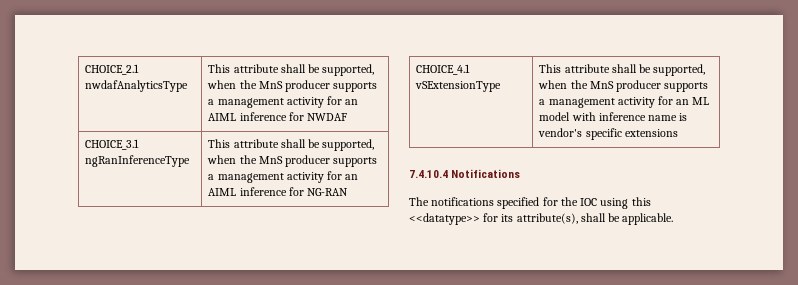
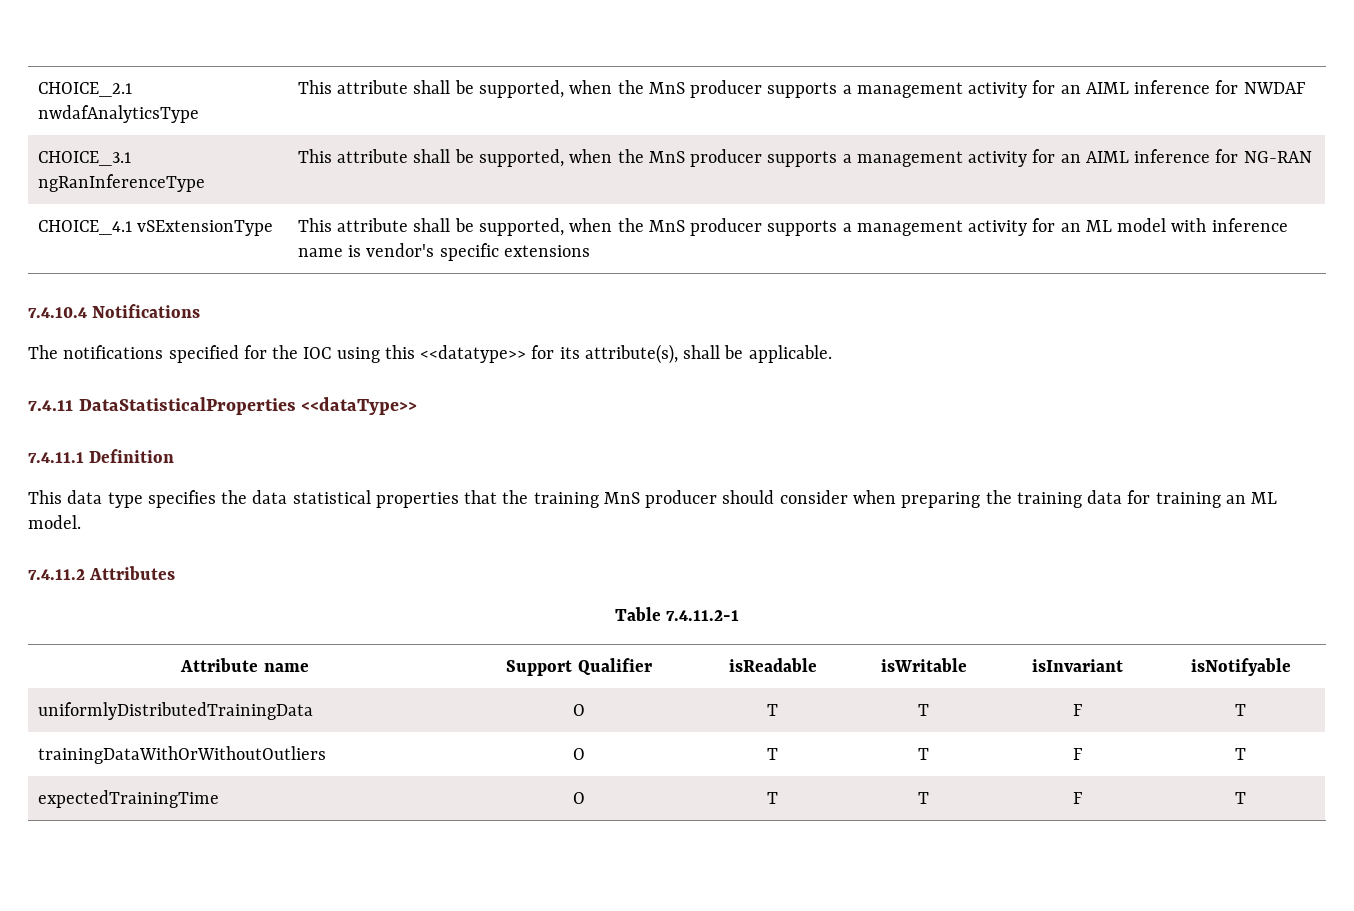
+ 7.4.11 DataStatisticalProperties <<dataType>>
+ 7.4.11.1 Definition
+ This data type specifies the data statistical properties that the training MnS producer should consider when preparing the training data for training an ML model.
+ 7.4.11.2 Attributes
+ Table 7.4.11.2-1
+ Attribute name | Support Qualifier | isReadable | isWritable | isInvariant | isNotifyable
+ uniformlyDistributedTrainingData | O | T | T | F | T
+ trainingDataWithOrWithoutOutliers | O | T | T | F | T
+ expectedTrainingTime | O | T | T | F | T

